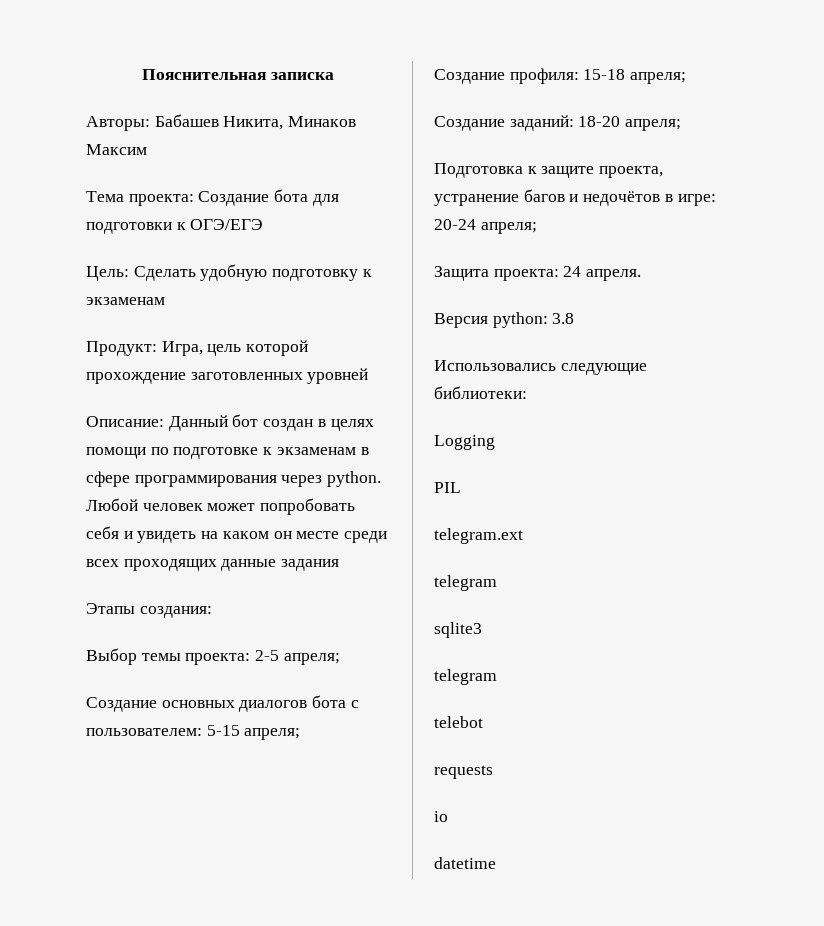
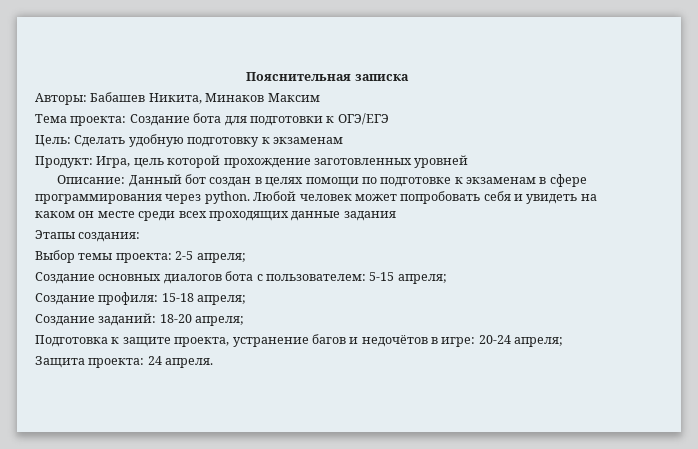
- Версия python: 3.8
- Использовались следующие библиотеки:
- Logging
- PIL
- telegram.ext
- telegram
- sqlite3
- telegram
- telebot
- requests
- io
- datetime

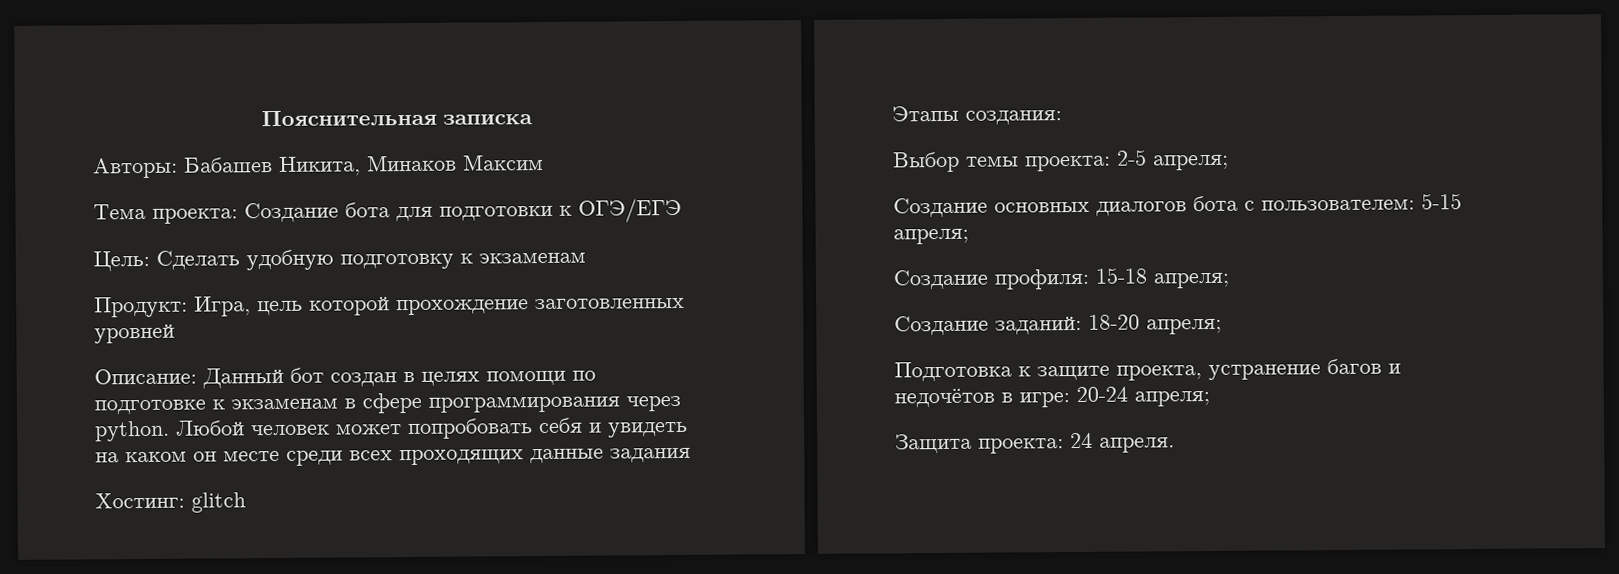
+ Хостинг: glitch

